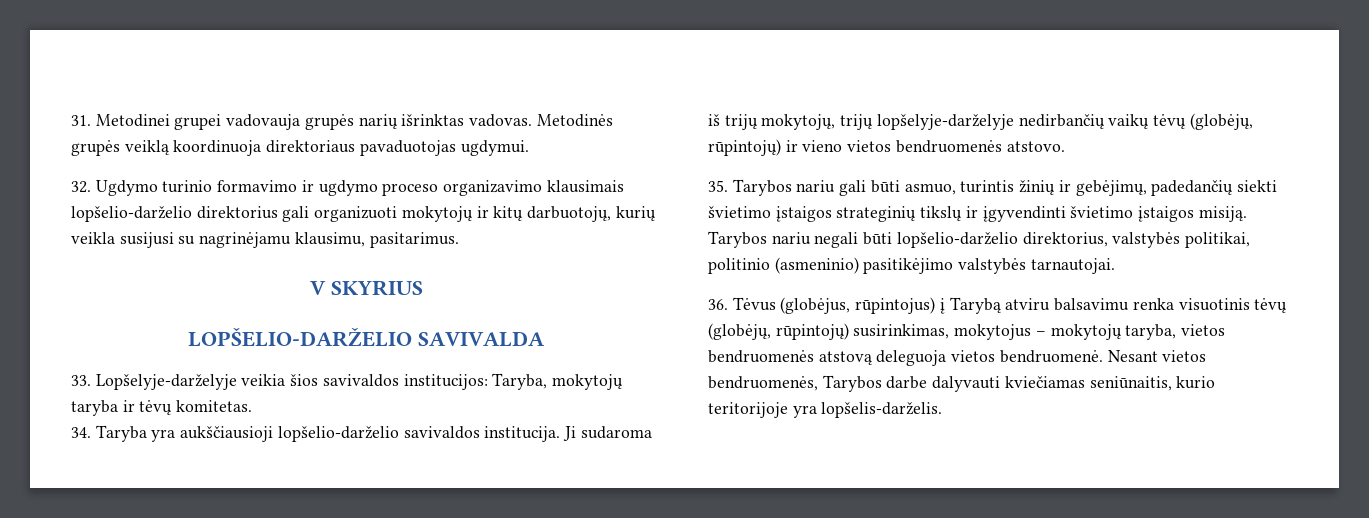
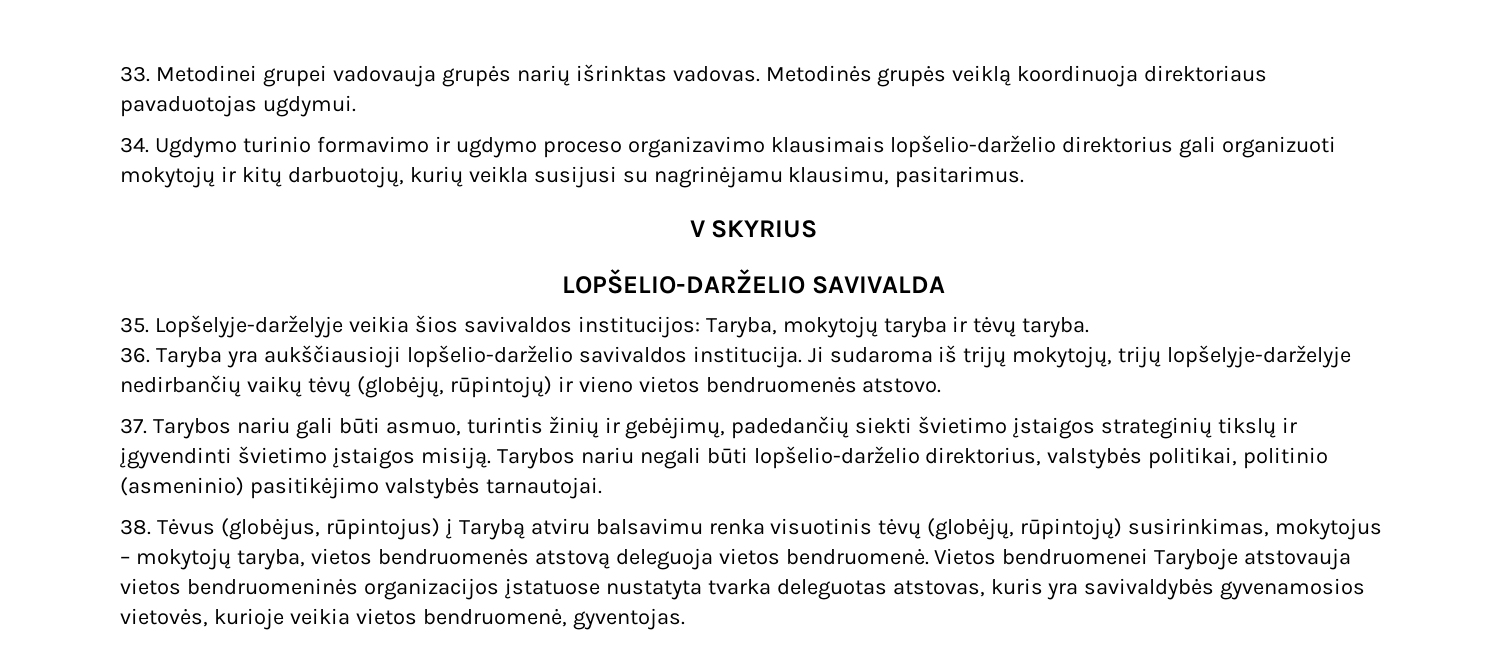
- 31. Metodinei grupei vadovauja grupės narių išrinktas vadovas.
+ 33. Metodinei grupei vadovauja grupės narių išrinktas vadovas.
- 32. Ugdymo turinio formavimo ir ugdymo proceso organizavimo klausimais lopšelio-darželio direktorius gali organizuoti mokytojų ir kitų darbuotojų, kurių veikla susijusi su nagrinėjamu klausimu, pasitarimus.
+ 34. Ugdymo turinio formavimo ir ugdymo proceso organizavimo klausimais lopšelio-darželio direktorius gali organizuoti mokytojų ir kitų darbuotojų, kurių veikla susijusi su nagrinėjamu klausimu, pasitarimus.
- 33. Lopšelyje-darželyje veikia šios savivaldos institucijos: Taryba, mokytojų taryba ir tėvų komitetas.
- 34. Taryba yra aukščiausioji lopšelio-darželio savivaldos institucija.
+ 35. Lopšelyje-darželyje veikia šios savivaldos institucijos: Taryba, mokytojų taryba ir tėvų taryba.
+ 36. Taryba yra aukščiausioji lopšelio-darželio savivaldos institucija.
- 35. Tarybos nariu gali būti asmuo, turintis žinių ir gebėjimų, padedančių siekti švietimo įstaigos strateginių tikslų ir įgyvendinti švietimo įstaigos misiją.
+ 37. Tarybos nariu gali būti asmuo, turintis žinių ir gebėjimų, padedančių siekti švietimo įstaigos strateginių tikslų ir įgyvendinti švietimo įstaigos misiją.
- 36. Tėvus (globėjus, rūpintojus) į Tarybą atviru balsavimu renka visuotinis tėvų (globėjų, rūpintojų) susirinkimas, mokytojus – mokytojų taryba, vietos bendruomenės atstovą deleguoja vietos bendruomenė.
+ 38. Tėvus (globėjus, rūpintojus) į Tarybą atviru balsavimu renka visuotinis tėvų (globėjų, rūpintojų) susirinkimas, mokytojus – mokytojų taryba, vietos bendruomenės atstovą deleguoja vietos bendruomenė.
- Nesant vietos bendruomenės, Tarybos darbe dalyvauti kviečiamas seniūnaitis, kurio teritorijoje yra lopšelis-darželis.
+ Vietos bendruomenei Taryboje atstovauja vietos bendruomeninės organizacijos įstatuose nustatyta tvarka deleguotas atstovas, kuris yra savivaldybės gyvenamosios vietovės, kurioje veikia vietos bendruomenė, gyventojas.

